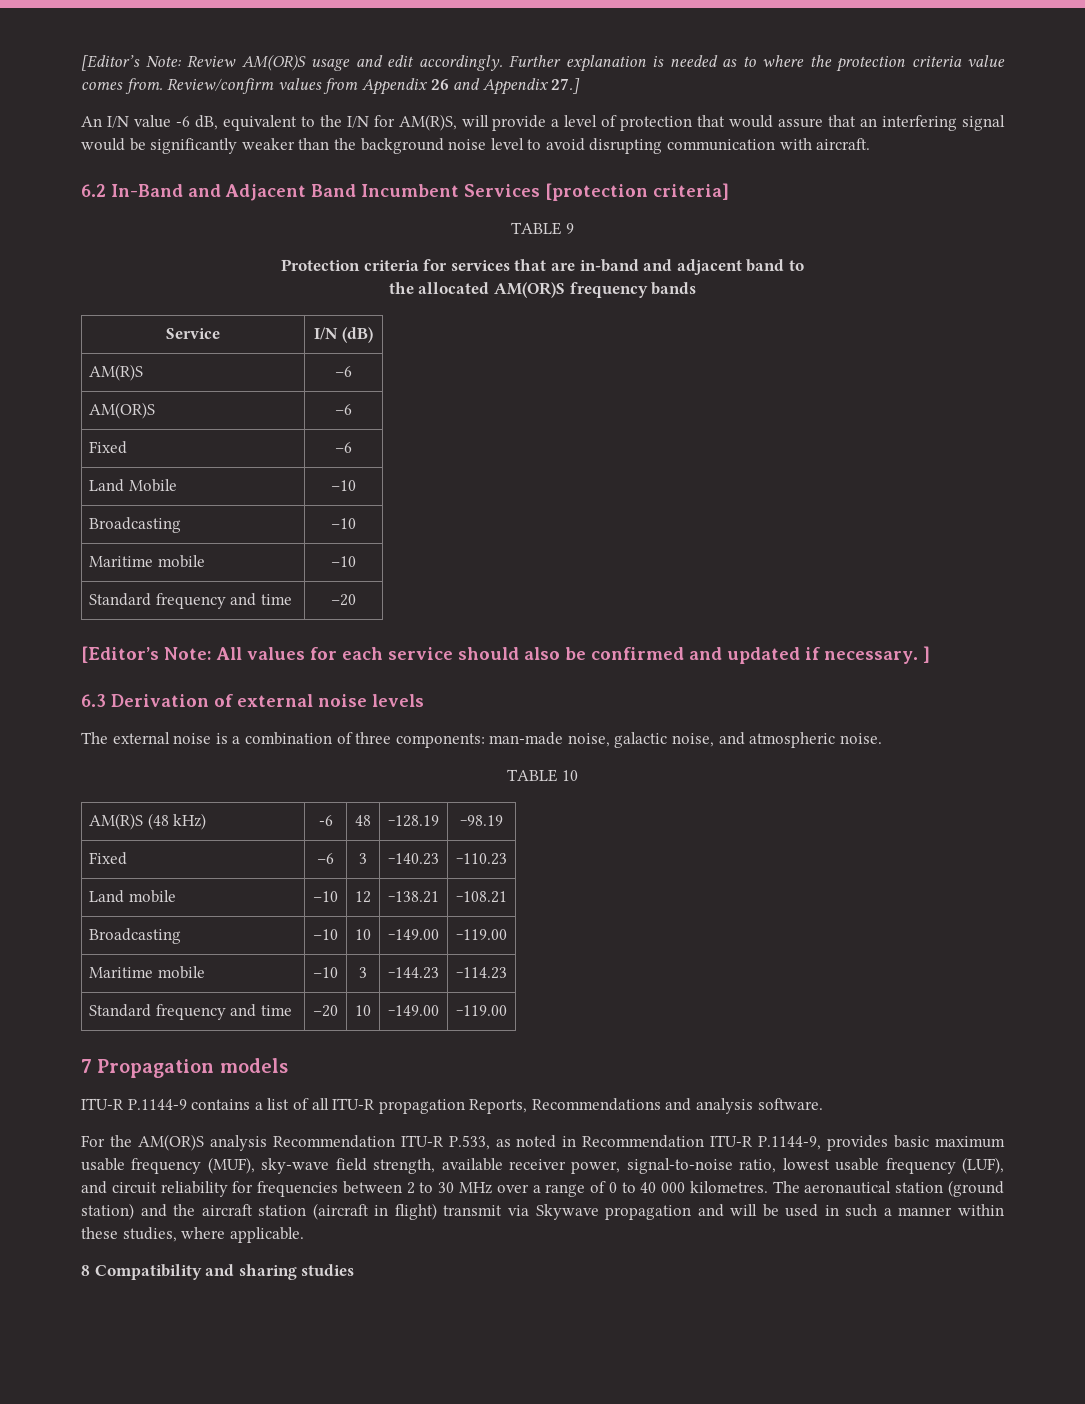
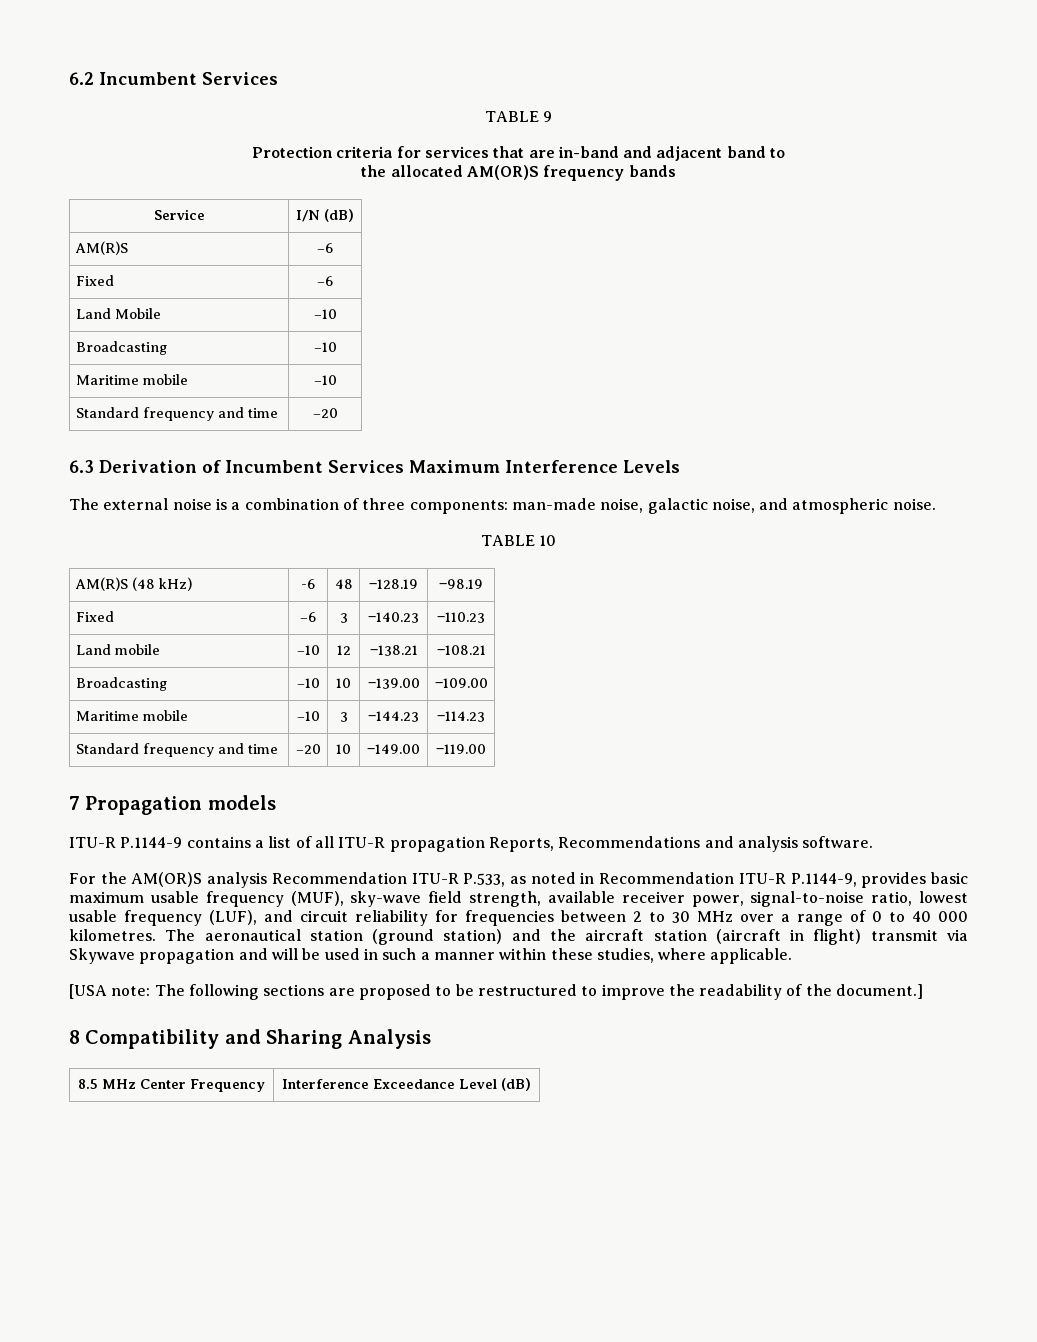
- [Editor’s Note: Review AM(OR)S usage and edit accordingly. Further explanation is needed as to where the protection criteria value comes from. Review/confirm values from Appendix 26 and Appendix 27.]
- An I/N value -6 dB, equivalent to the I/N for AM(R)S, will provide a level of protection that would assure that an interfering signal would be significantly weaker than the background noise level to avoid disrupting communication with aircraft.
- 6.2 In-Band and Adjacent Band Incumbent Services [protection criteria]
+ 6.2 Incumbent Services
- AM(OR)S | –6
- [Editor’s Note: All values for each service should also be confirmed and updated if necessary. ]
- 6.3 Derivation of external noise levels
+ 6.3 Derivation of Incumbent Services Maximum Interference Levels
- Broadcasting | –10 | 10 | ‒149.00 | ‒119.00
+ Broadcasting | –10 | 10 | ‒139.00 | ‒109.00
- 8 Compatibility and sharing studies
+ [USA note: The following sections are proposed to be restructured to improve the readability of the document.]
+ 8 Compatibility and Sharing Analysis
+ 8.5 MHz Center Frequency | Interference Exceedance Level (dB)

